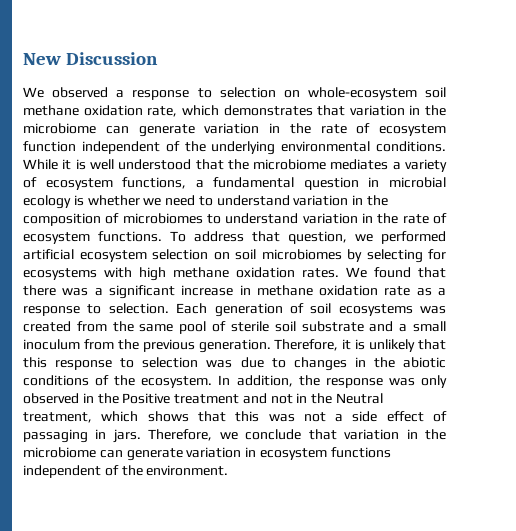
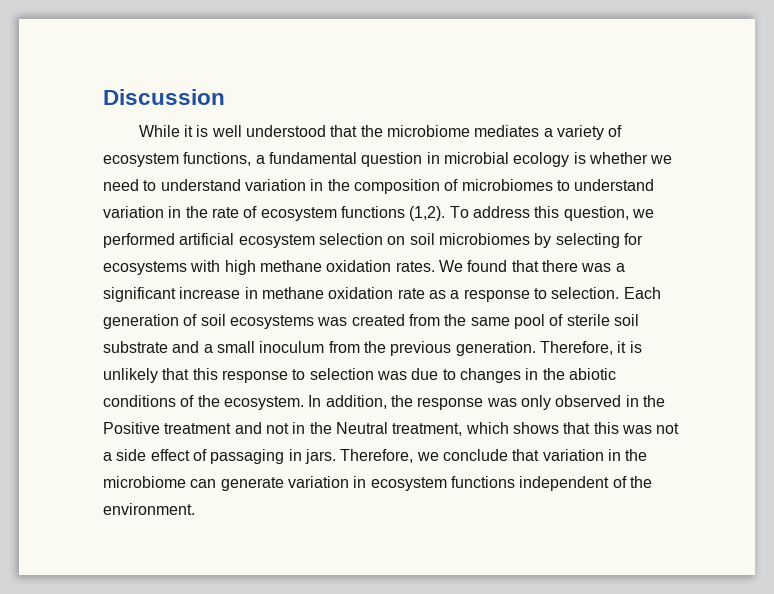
- New Discussion
+ Discussion
- We observed a response to selection on whole-ecosystem soil methane oxidation rate, which demonstrates that variation in the microbiome can generate variation in the rate of ecosystem function independent of the underlying environmental conditions. While it is well understood that the microbiome mediates a variety of ecosystem functions, a fundamental question in microbial ecology is whether we need to understand variation in the composition of microbiomes to understand variation in the rate of ecosystem functions.
+ While it is well understood that the microbiome mediates a variety of ecosystem functions, a fundamental question in microbial ecology is whether we need to understand variation in the composition of microbiomes to understand variation in the rate of ecosystem functions (1,2).
- To address that question, we performed artificial ecosystem selection on soil microbiomes by selecting for ecosystems with high methane oxidation rates.
+ To address this question, we performed artificial ecosystem selection on soil microbiomes by selecting for ecosystems with high methane oxidation rates.

